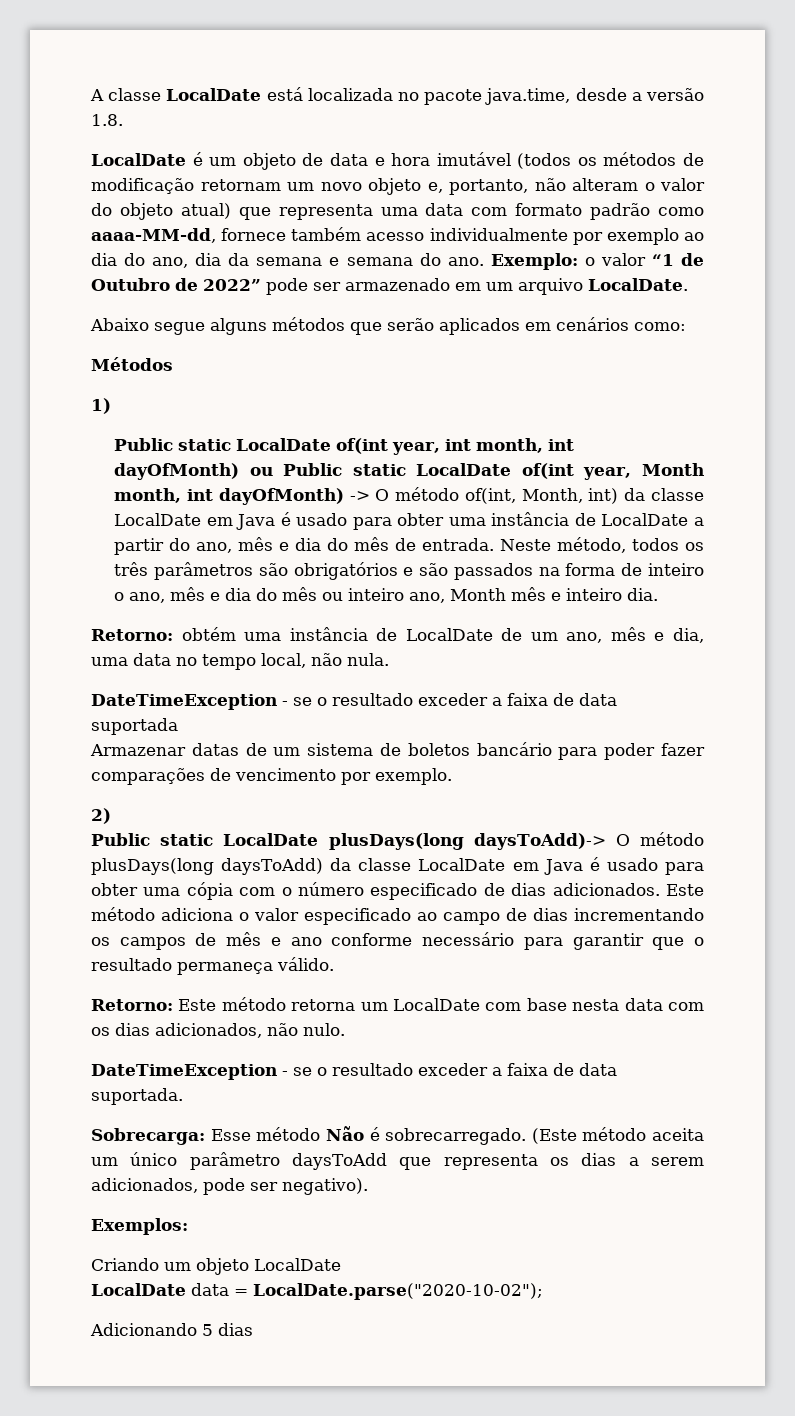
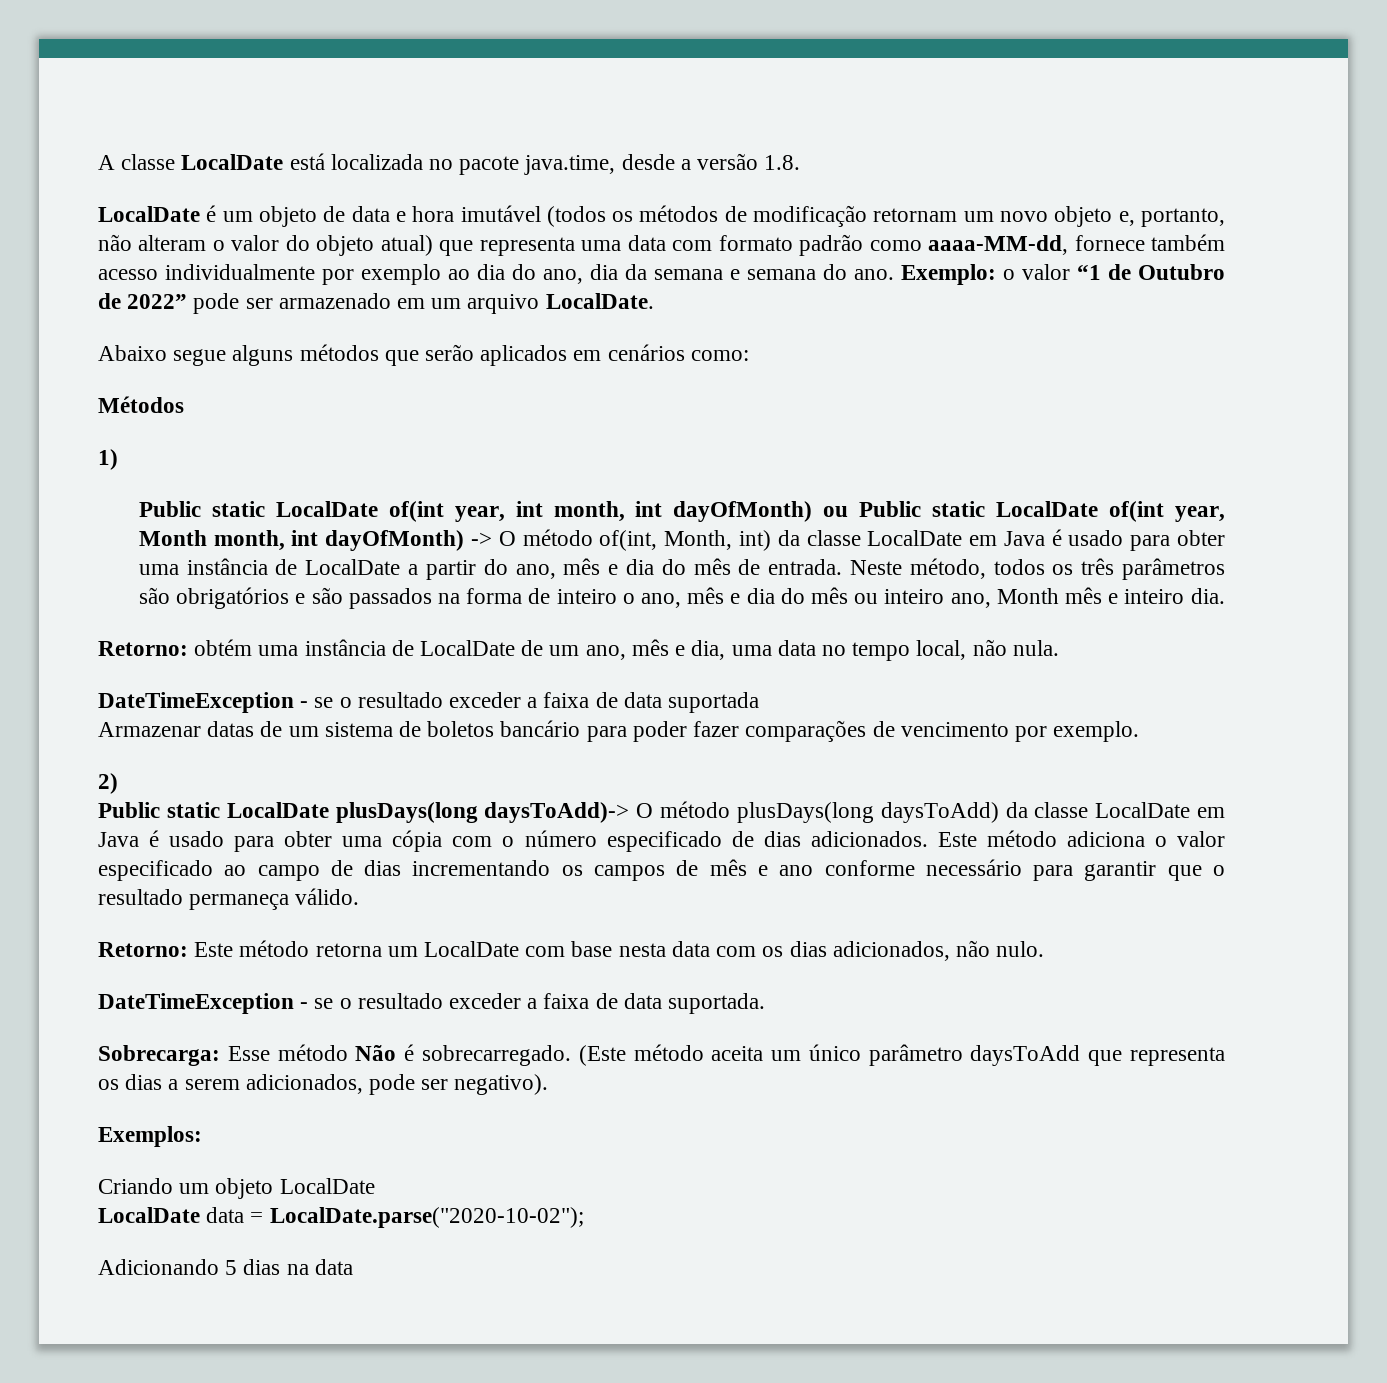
- Adicionando 5 dias
+ Adicionando 5 dias na data

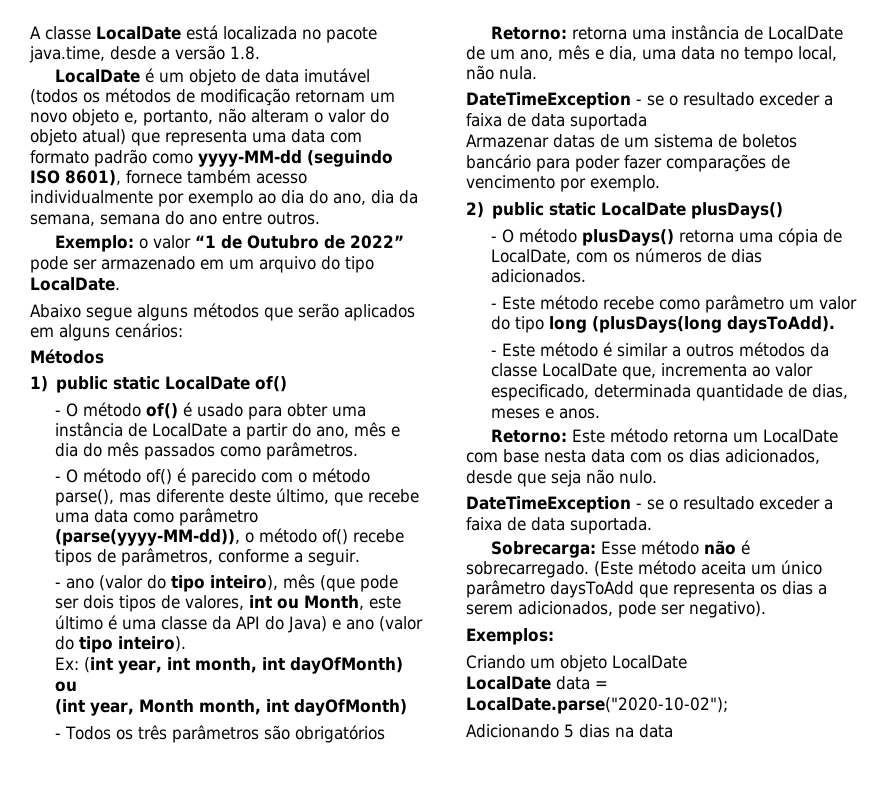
- LocalDate é um objeto de data e hora imutável (todos os métodos de modificação retornam um novo objeto e, portanto, não alteram o valor do objeto atual) que representa uma data com formato padrão como aaaa-MM-dd, fornece também acesso individualmente por exemplo ao dia do ano, dia da semana e semana do ano. Exemplo: o valor “1 de Outubro de 2022” pode ser armazenado em um arquivo LocalDate.
+ LocalDate é um objeto de data imutável (todos os métodos de modificação retornam um novo objeto e, portanto, não alteram o valor do objeto atual) que representa uma data com formato padrão como yyyy-MM-dd (seguindo ISO 8601), fornece também acesso individualmente por exemplo ao dia do ano, dia da semana, semana do ano entre outros.
+ Exemplo: o valor “1 de Outubro de 2022” pode ser armazenado em um arquivo do tipo LocalDate.
- Abaixo segue alguns métodos que serão aplicados em cenários como:
+ Abaixo segue alguns métodos que serão aplicados em alguns cenários:
- 1)
- Public static LocalDate of(int year, int month, int dayOfMonth) ou Public static LocalDate of(int year, Month month, int dayOfMonth) -> O método of(int, Month, int) da classe LocalDate em Java é usado para obter uma instância de LocalDate a partir do ano, mês e dia do mês de entrada. Neste método, todos os três parâmetros são obrigatórios e são passados na forma de inteiro o ano, mês e dia do mês ou inteiro ano, Month mês e inteiro dia.
- Retorno: obtém uma instância de LocalDate de um ano, mês e dia, uma data no tempo local, não nula.
+ 1) public static LocalDate of()
+ - O método of() é usado para obter uma instância de LocalDate a partir do ano, mês e dia do mês passados como parâmetros.
+ - O método of() é parecido com o método parse(), mas diferente deste último, que recebe uma data como parâmetro (parse(yyyy-MM-dd)), o método of() recebe tipos de parâmetros, conforme a seguir.
+ - ano (valor do tipo inteiro), mês (que pode ser dois tipos de valores, int ou Month, este último é uma classe da API do Java) e ano (valor do tipo inteiro).
+ Ex: (int year, int month, int dayOfMonth) ou
+ (int year, Month month, int dayOfMonth)
+ - Todos os três parâmetros são obrigatórios
+ Retorno: retorna uma instância de LocalDate de um ano, mês e dia, uma data no tempo local, não nula.
- 2)
- Public static LocalDate plusDays(long daysToAdd)-> O método plusDays(long daysToAdd) da classe LocalDate em Java é usado para obter uma cópia com o número especificado de dias adicionados. Este método adiciona o valor especificado ao campo de dias incrementando os campos de mês e ano conforme necessário para garantir que o resultado permaneça válido.
+ 2) public static LocalDate plusDays()
+ - O método plusDays() retorna uma cópia de LocalDate, com os números de dias adicionados.
+ - Este método recebe como parâmetro um valor do tipo long (plusDays(long daysToAdd).
+ - Este método é similar a outros métodos da classe LocalDate que, incrementa ao valor especificado, determinada quantidade de dias, meses e anos.
- Retorno: Este método retorna um LocalDate com base nesta data com os dias adicionados, não nulo.
+ Retorno: Este método retorna um LocalDate com base nesta data com os dias adicionados, desde que seja não nulo.
- Sobrecarga: Esse método Não é sobrecarregado.
+ Sobrecarga: Esse método não é sobrecarregado.

